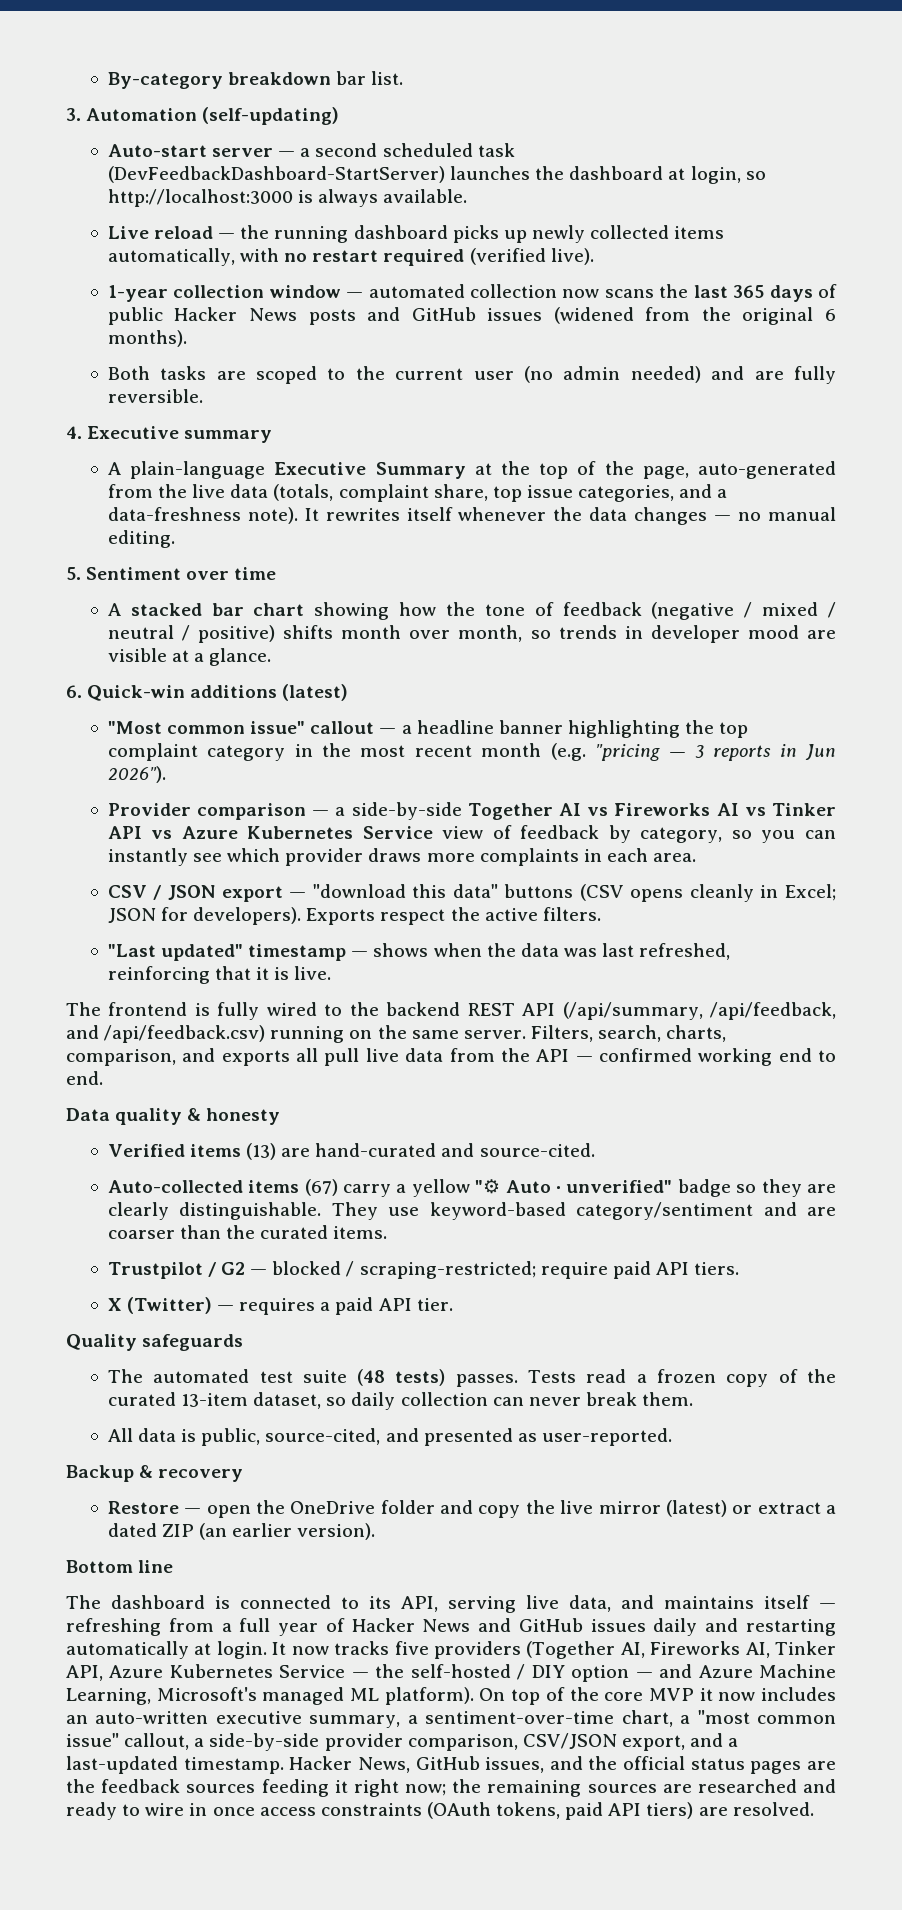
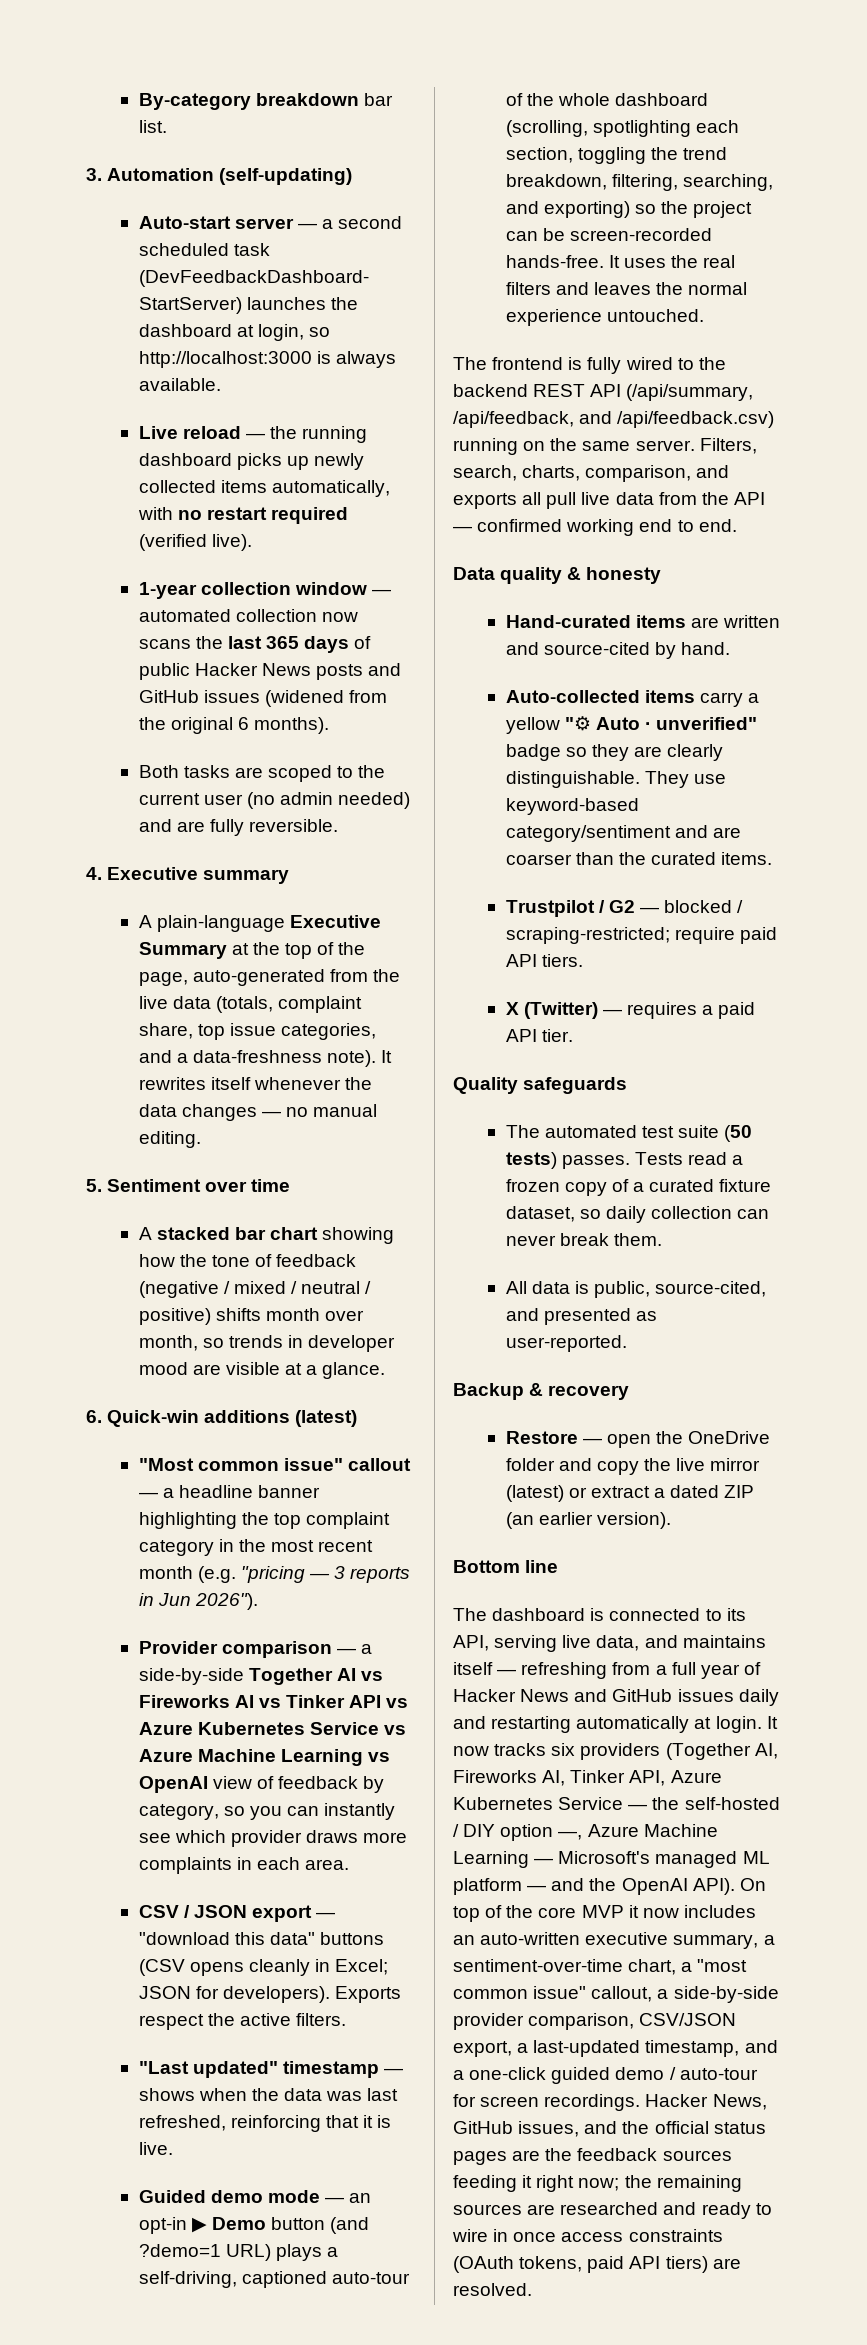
- Provider comparison — a side-by-side Together AI vs Fireworks AI vs Tinker API vs Azure Kubernetes Service view of feedback by category, so you can instantly see which provider draws more complaints in each area.
+ Provider comparison — a side-by-side Together AI vs Fireworks AI vs Tinker API vs Azure Kubernetes Service vs Azure Machine Learning vs OpenAI view of feedback by category, so you can instantly see which provider draws more complaints in each area.
+ Guided demo mode — an opt-in ▶ Demo button (and ?demo=1 URL) plays a self-driving, captioned auto-tour of the whole dashboard (scrolling, spotlighting each section, toggling the trend breakdown, filtering, searching, and exporting) so the project can be screen-recorded hands-free. It uses the real filters and leaves the normal experience untouched.
- Verified items (13) are hand-curated and source-cited.
+ Hand-curated items are written and source-cited by hand.
- Auto-collected items (67) carry a yellow "⚙ Auto · unverified" badge so they are clearly distinguishable.
+ Auto-collected items carry a yellow "⚙ Auto · unverified" badge so they are clearly distinguishable.
- The automated test suite (48 tests) passes.
+ The automated test suite (50 tests) passes.
- Tests read a frozen copy of the curated 13-item dataset, so daily collection can never break them.
+ Tests read a frozen copy of a curated fixture dataset, so daily collection can never break them.
- It now tracks five providers (Together AI, Fireworks AI, Tinker API, Azure Kubernetes Service — the self-hosted / DIY option — and Azure Machine Learning, Microsoft's managed ML platform).
+ It now tracks six providers (Together AI, Fireworks AI, Tinker API, Azure Kubernetes Service — the self-hosted / DIY option —, Azure Machine Learning — Microsoft's managed ML platform — and the OpenAI API).
- On top of the core MVP it now includes an auto-written executive summary, a sentiment-over-time chart, a "most common issue" callout, a side-by-side provider comparison, CSV/JSON export, and a last-updated timestamp.
+ On top of the core MVP it now includes an auto-written executive summary, a sentiment-over-time chart, a "most common issue" callout, a side-by-side provider comparison, CSV/JSON export, a last-updated timestamp, and a one-click guided demo / auto-tour for screen recordings.

